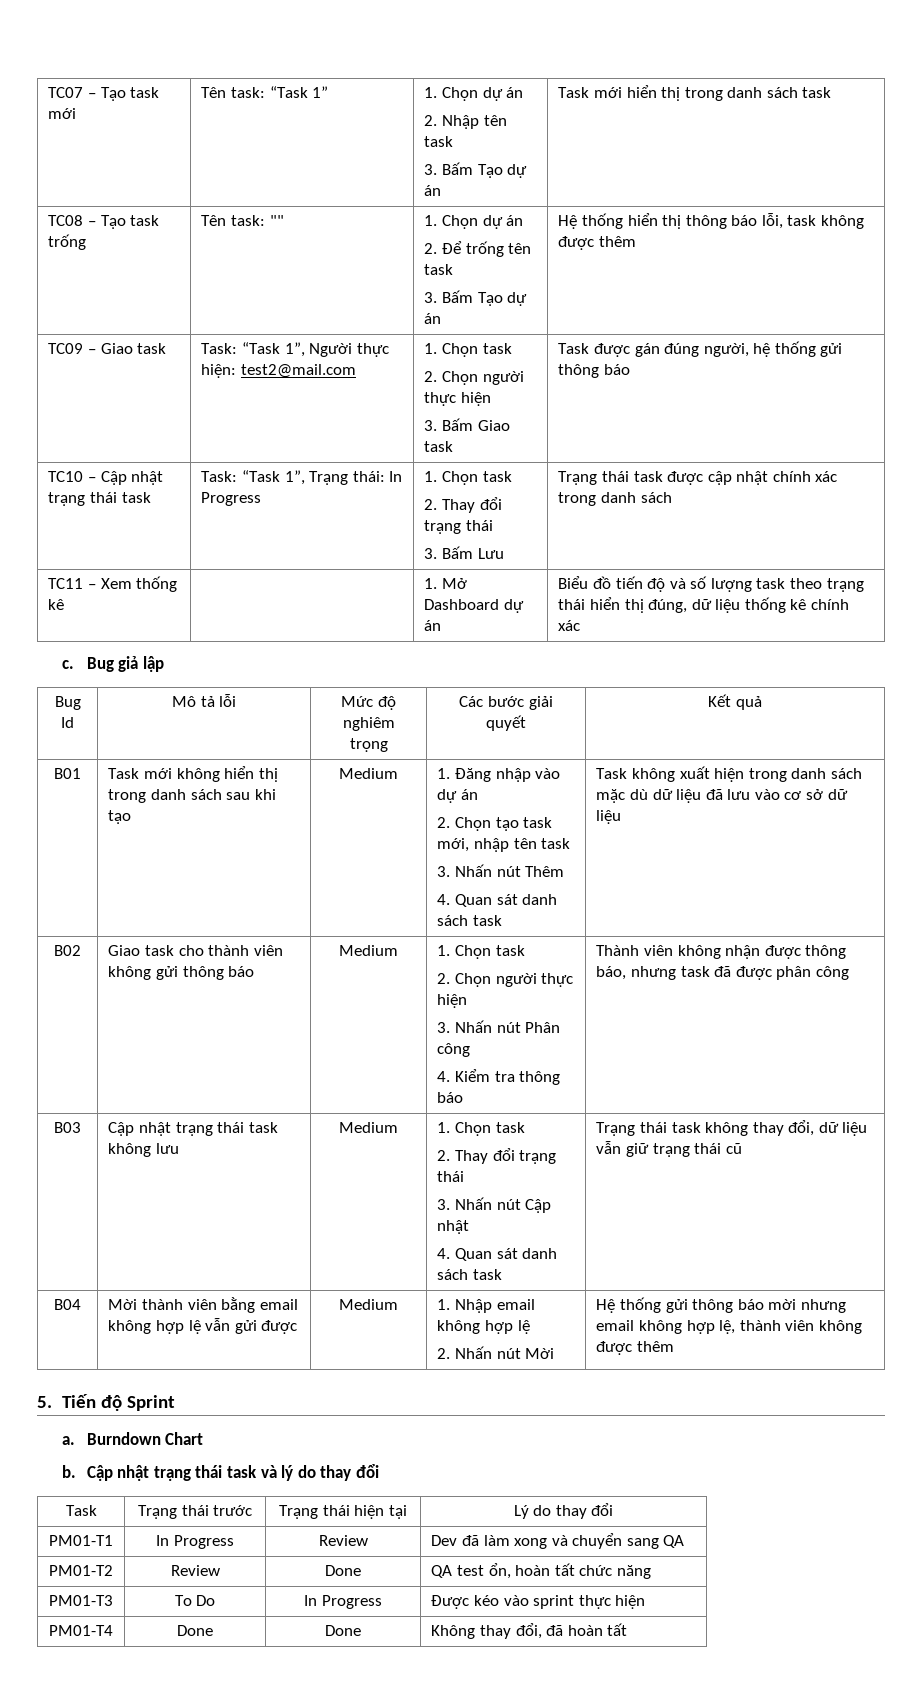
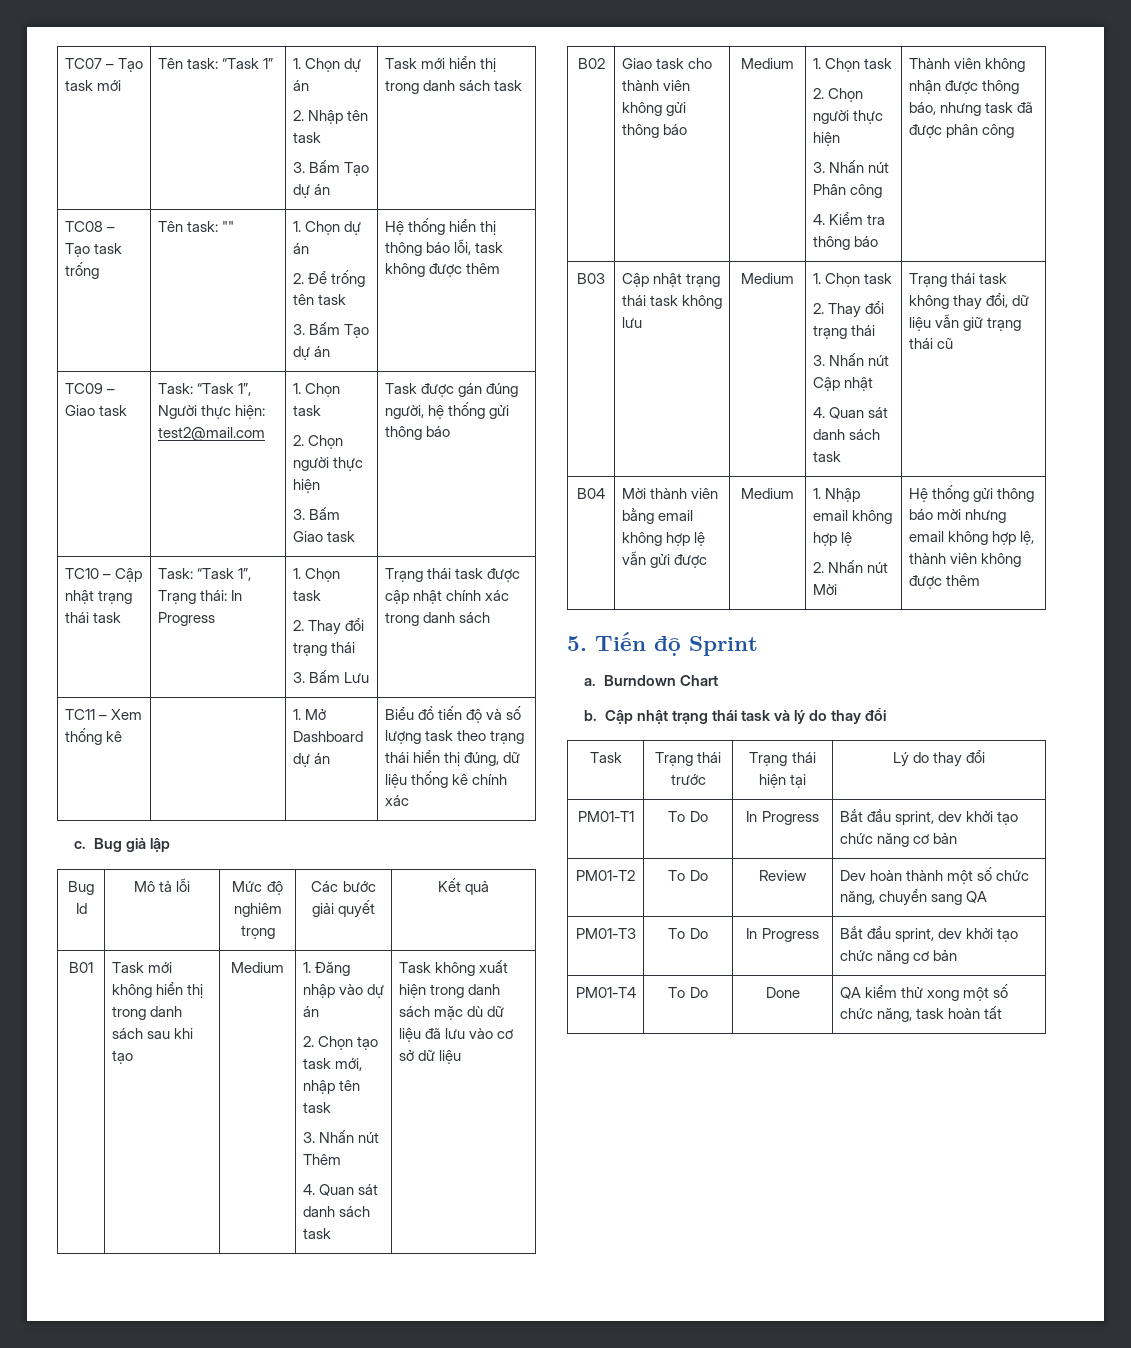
- PM01-T1 | In Progress | Review | Dev đã làm xong và chuyển sang QA
- PM01-T2 | Review | Done | QA test ổn, hoàn tất chức năng
+ PM01-T1 | To Do | In Progress | Bắt đầu sprint, dev khởi tạo chức năng cơ bản
+ PM01-T2 | To Do | Review | Dev hoàn thành một số chức năng, chuyển sang QA
- PM01-T3 | To Do | In Progress | Được kéo vào sprint thực hiện
+ PM01-T3 | To Do | In Progress | Bắt đầu sprint, dev khởi tạo chức năng cơ bản
- PM01-T4 | Done | Done | Không thay đổi, đã hoàn tất
+ PM01-T4 | To Do | Done | QA kiểm thử xong một số chức năng, task hoàn tất

